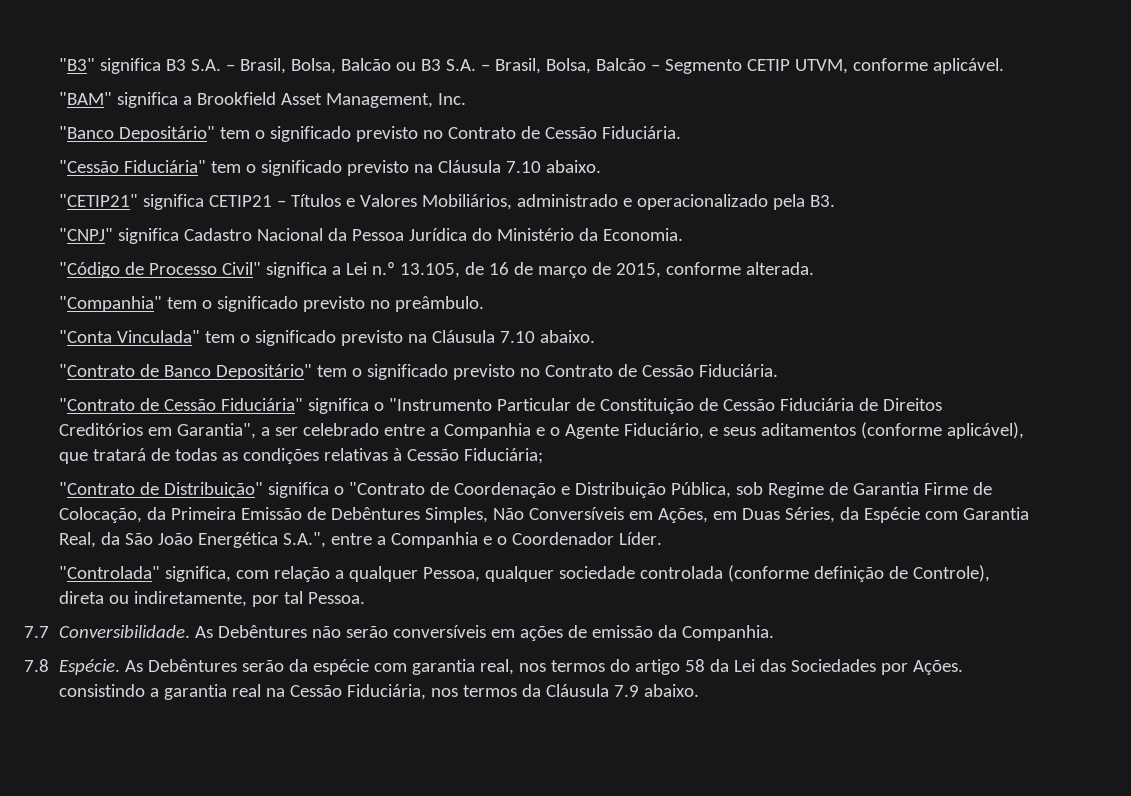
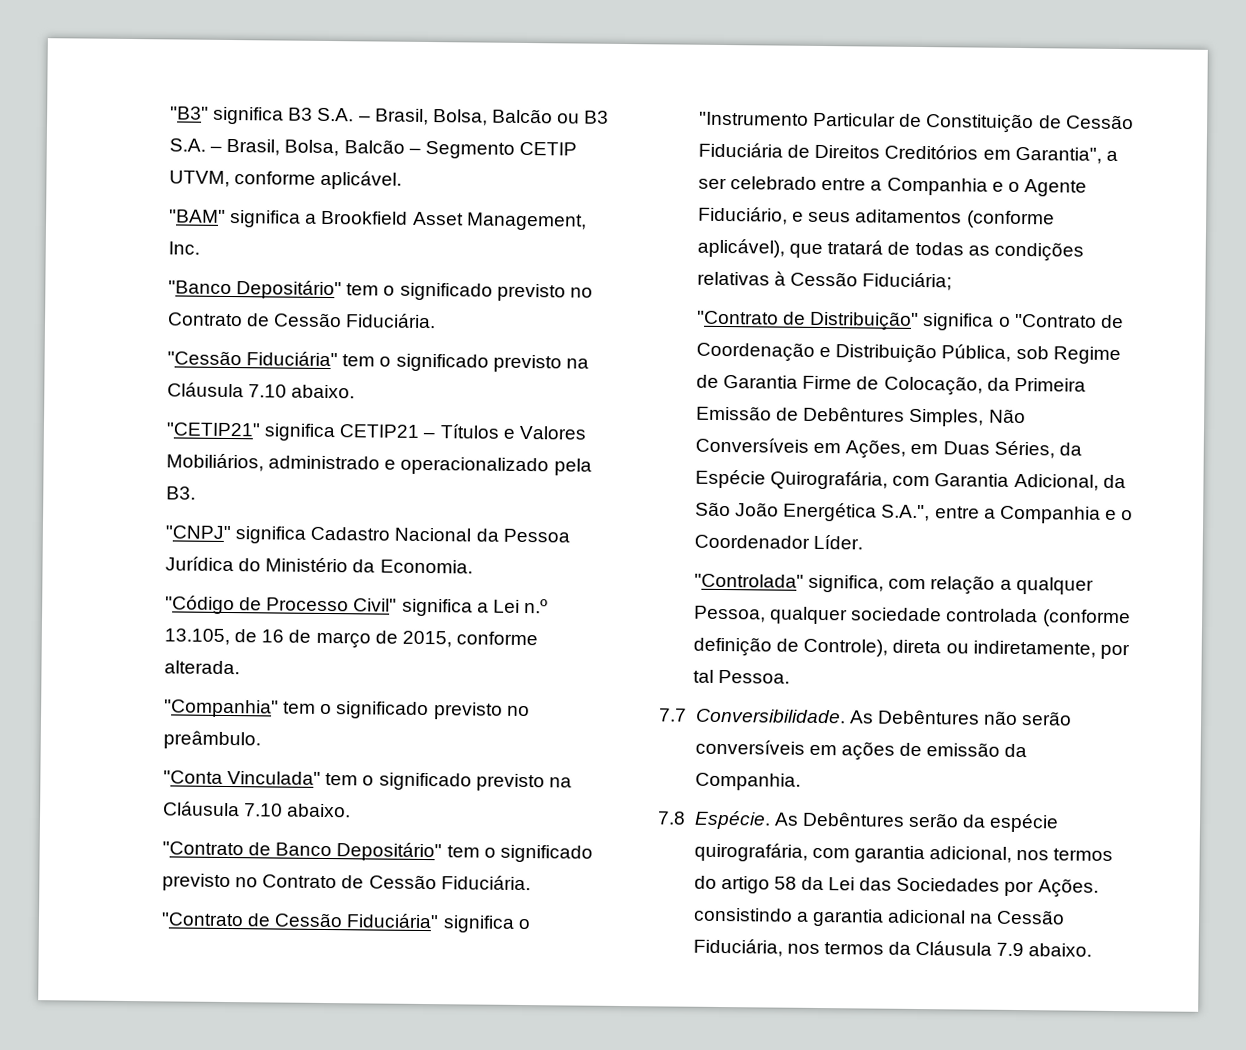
- "Contrato de Distribuição" significa o "Contrato de Coordenação e Distribuição Pública, sob Regime de Garantia Firme de Colocação, da Primeira Emissão de Debêntures Simples, Não Conversíveis em Ações, em Duas Séries, da Espécie com Garantia Real, da São João Energética S.A.", entre a Companhia e o Coordenador Líder.
+ "Contrato de Distribuição" significa o "Contrato de Coordenação e Distribuição Pública, sob Regime de Garantia Firme de Colocação, da Primeira Emissão de Debêntures Simples, Não Conversíveis em Ações, em Duas Séries, da Espécie Quirografária, com Garantia Adicional, da São João Energética S.A.", entre a Companhia e o Coordenador Líder.
- As Debêntures serão da espécie com garantia real, nos termos do artigo 58 da Lei das Sociedades por Ações. consistindo a garantia real na Cessão Fiduciária, nos termos da Cláusula 7.9 abaixo.
+ As Debêntures serão da espécie quirografária, com garantia adicional, nos termos do artigo 58 da Lei das Sociedades por Ações. consistindo a garantia adicional na Cessão Fiduciária, nos termos da Cláusula 7.9 abaixo.

